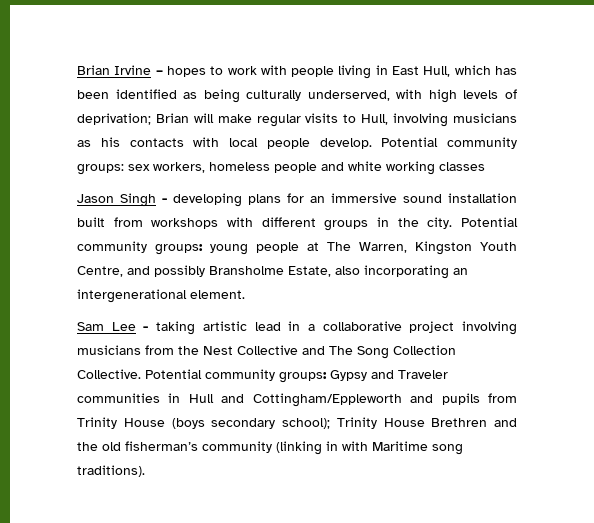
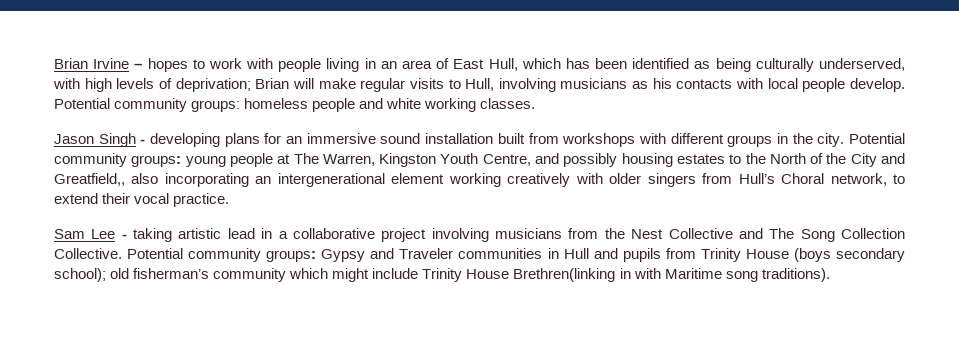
- Brian Irvine – hopes to work with people living in East Hull, which has been identified as being culturally underserved, with high levels of deprivation; Brian will make regular visits to Hull, involving musicians as his contacts with local people develop.
+ Brian Irvine – hopes to work with people living in an area of East Hull, which has been identified as being culturally underserved, with high levels of deprivation; Brian will make regular visits to Hull, involving musicians as his contacts with local people develop.
- Potential community groups: sex workers, homeless people and white working classes
+ Potential community groups: homeless people and white working classes.
- Potential community groups: young people at The Warren, Kingston Youth Centre, and possibly Bransholme Estate, also incorporating an intergenerational element.
+ Potential community groups: young people at The Warren, Kingston Youth Centre, and possibly housing estates to the North of the City and Greatfield,, also incorporating an intergenerational element working creatively with older singers from Hull’s Choral network, to extend their vocal practice.
- Potential community groups: Gypsy and Traveler communities in Hull and Cottingham/Eppleworth and pupils from Trinity House (boys secondary school); Trinity House Brethren and the old fisherman’s community (linking in with Maritime song traditions).
+ Potential community groups: Gypsy and Traveler communities in Hull and pupils from Trinity House (boys secondary school); old fisherman’s community which might include Trinity House Brethren(linking in with Maritime song traditions).

